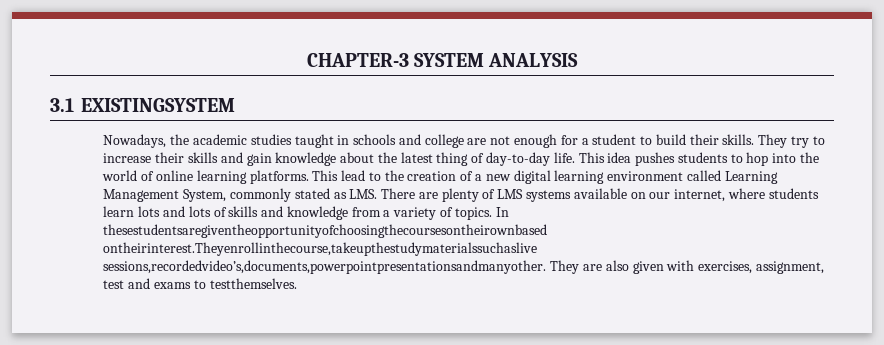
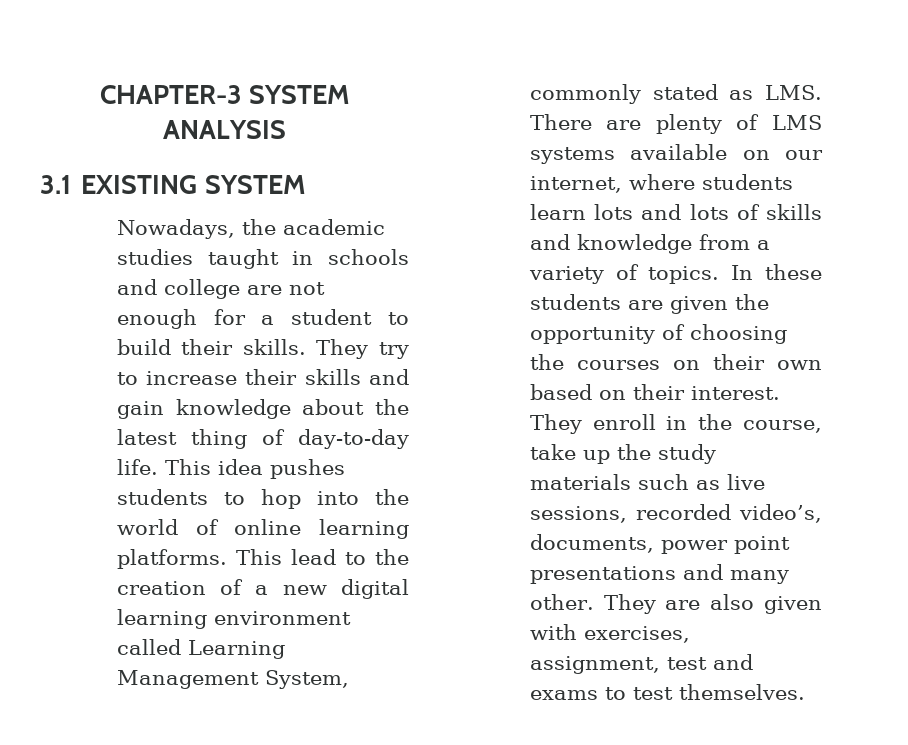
- 3.1 EXISTINGSYSTEM
+ 3.1 EXISTING SYSTEM
- In thesestudentsaregiventheopportunityofchoosingthecoursesontheirownbased ontheirinterest.Theyenrollinthecourse,takeupthestudymaterialssuchaslive sessions,recordedvideo’s,documents,powerpointpresentationsandmanyother.
+ In these students are given the opportunity of choosing the courses on their own based on their interest. They enroll in the course, take up the study materials such as live sessions, recorded video’s, documents, power point presentations and many other.
- They are also given with exercises, assignment, test and exams to testthemselves.
+ They are also given with exercises, assignment, test and exams to test themselves.

